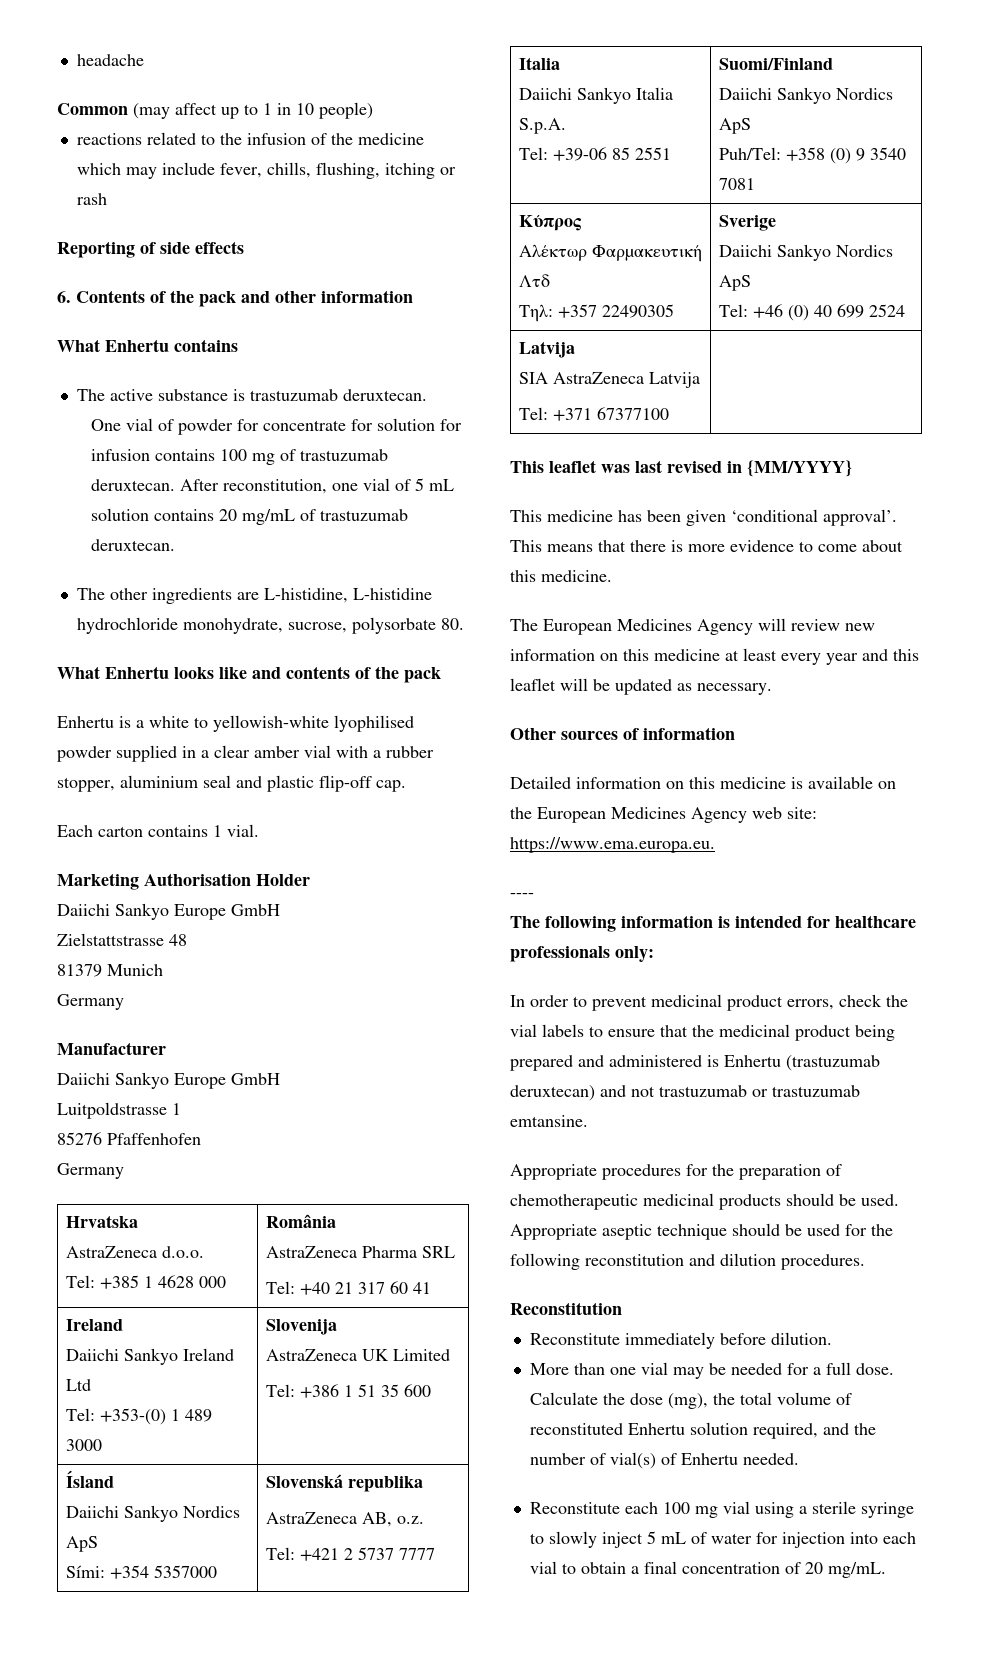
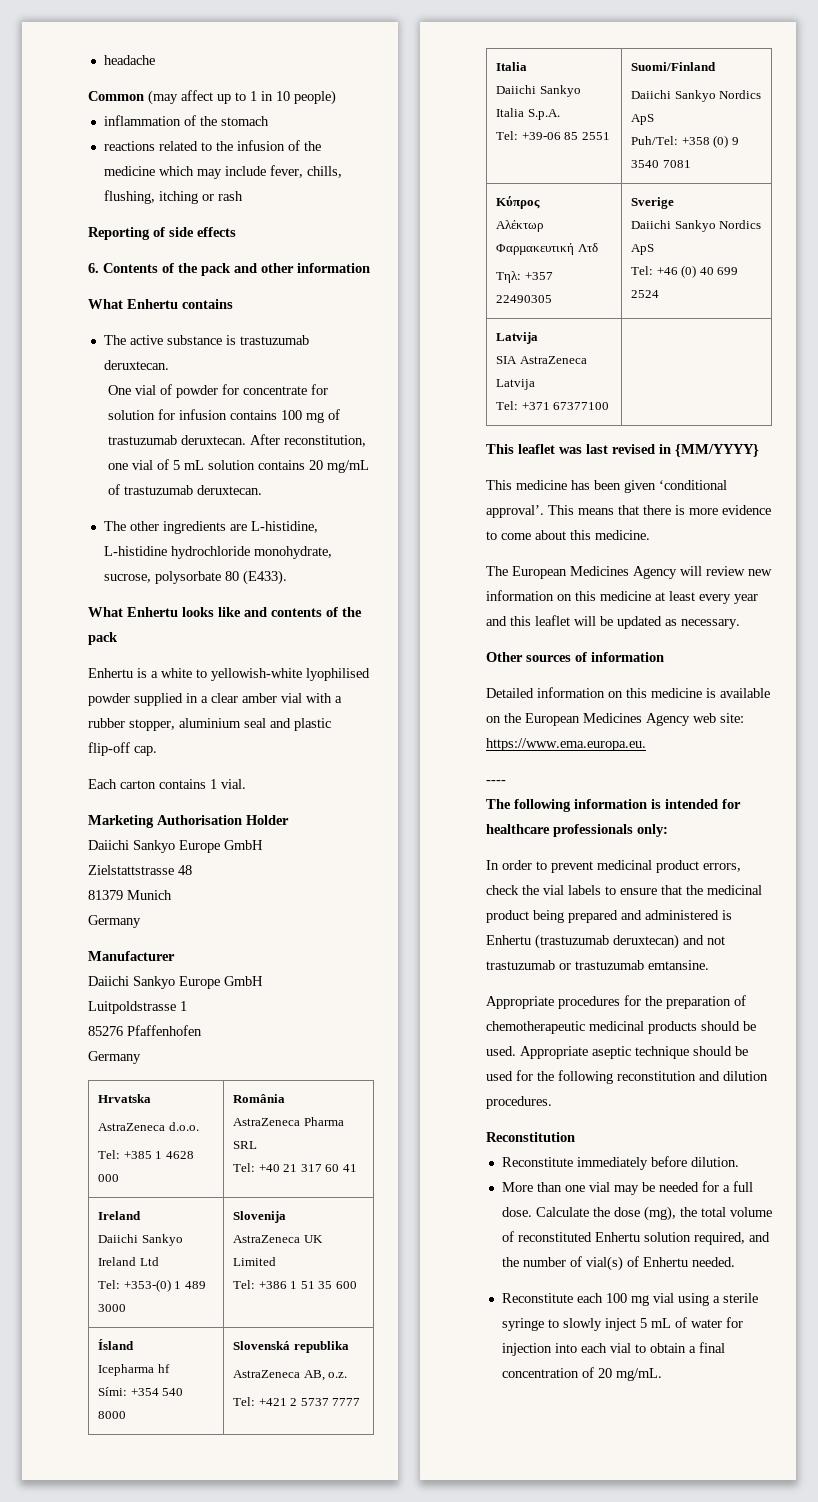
+ inflammation of the stomach
- The other ingredients are L-histidine, L-histidine hydrochloride monohydrate, sucrose, polysorbate 80.
+ The other ingredients are L-histidine, L-histidine hydrochloride monohydrate, sucrose, polysorbate 80 (E433).
  Ísland
- Daiichi Sankyo Nordics ApS
- Sími: +354 5357000 | Slovenská republika
+ Icepharma hf
+ Sími: +354 540 8000 | Slovenská republika

